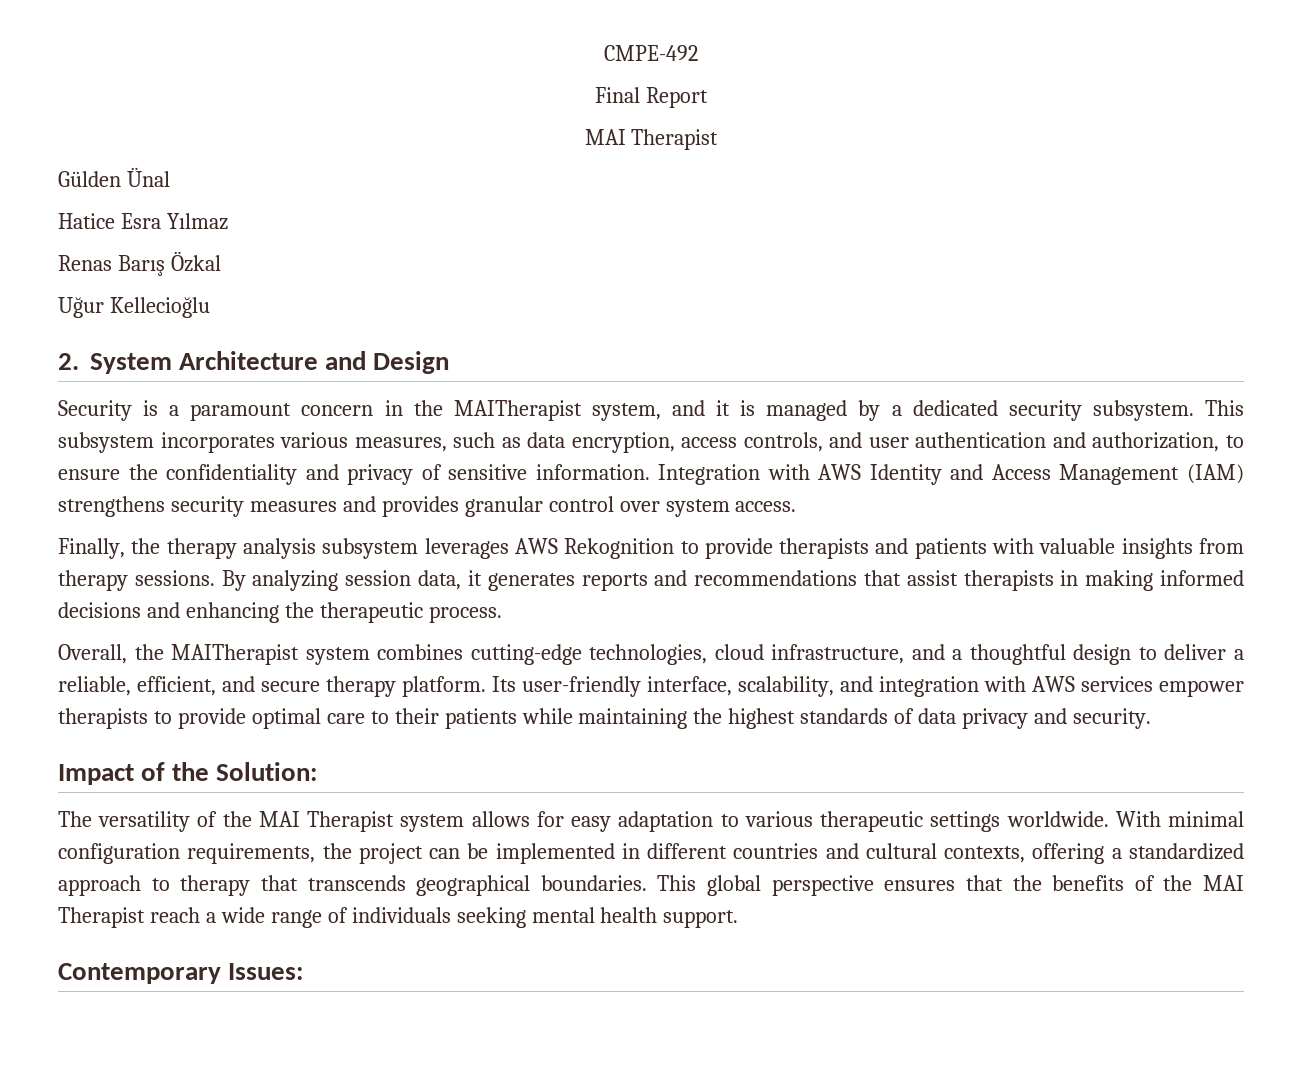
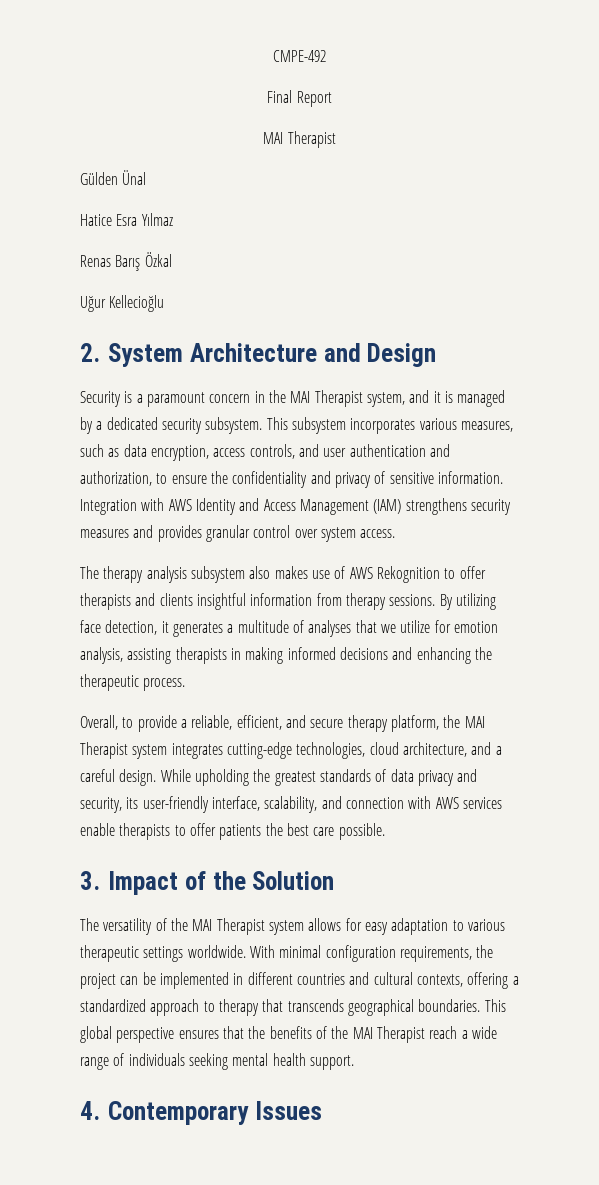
- Security is a paramount concern in the MAITherapist system, and it is managed by a dedicated security subsystem.
+ Security is a paramount concern in the MAI Therapist system, and it is managed by a dedicated security subsystem.
- Finally, the therapy analysis subsystem leverages AWS Rekognition to provide therapists and patients with valuable insights from therapy sessions. By analyzing session data, it generates reports and recommendations that assist therapists in making informed decisions and enhancing the therapeutic process.
+ The therapy analysis subsystem also makes use of AWS Rekognition to offer therapists and clients insightful information from therapy sessions. By utilizing face detection, it generates a multitude of analyses that we utilize for emotion analysis, assisting therapists in making informed decisions and enhancing the therapeutic process.
- Overall, the MAITherapist system combines cutting-edge technologies, cloud infrastructure, and a thoughtful design to deliver a reliable, efficient, and secure therapy platform. Its user-friendly interface, scalability, and integration with AWS services empower therapists to provide optimal care to their patients while maintaining the highest standards of data privacy and security.
- Impact of the Solution:
+ Overall, to provide a reliable, efficient, and secure therapy platform, the MAI Therapist system integrates cutting-edge technologies, cloud architecture, and a careful design. While upholding the greatest standards of data privacy and security, its user-friendly interface, scalability, and connection with AWS services enable therapists to offer patients the best care possible.
+ 3. Impact of the Solution
- Contemporary Issues:
+ 4. Contemporary Issues

